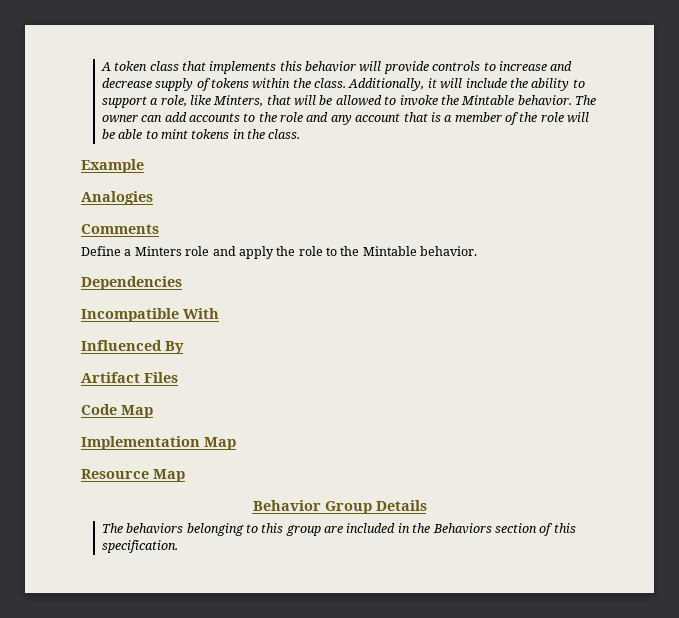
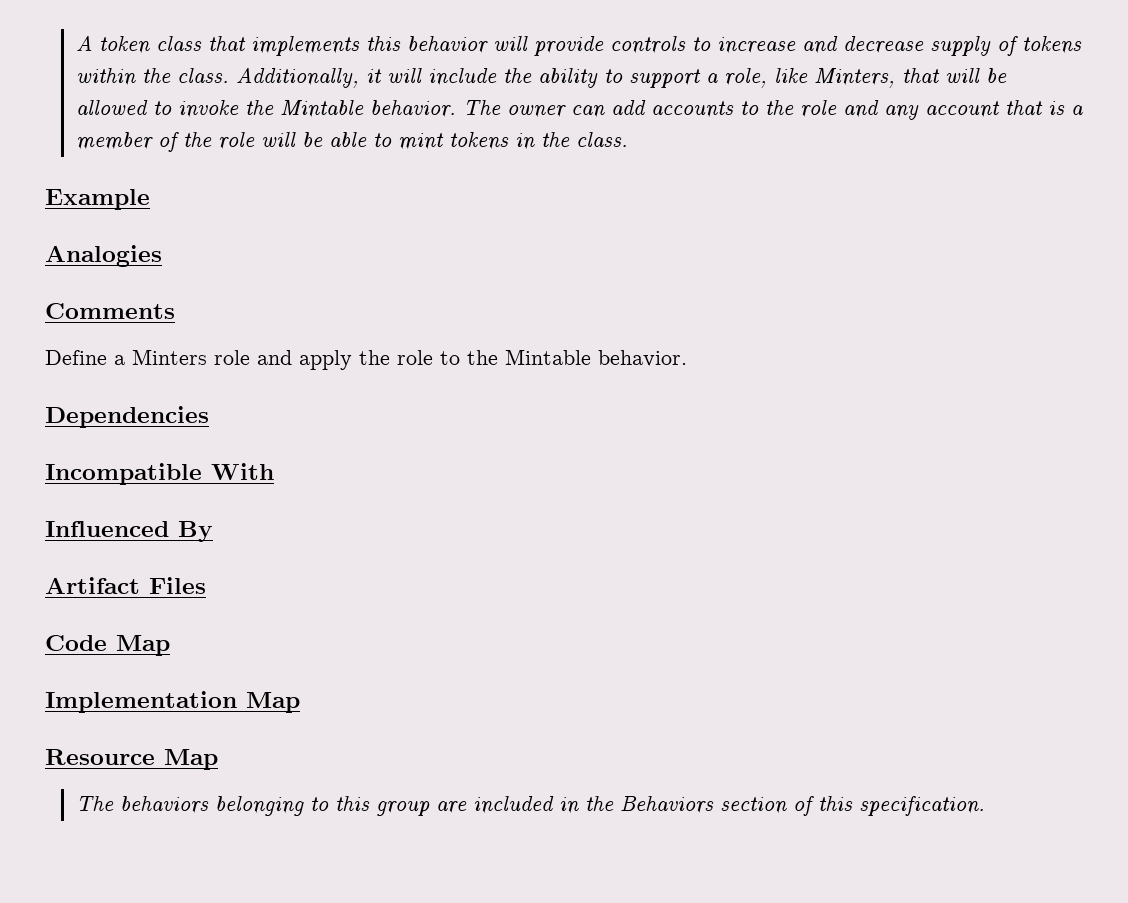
- Behavior Group Details

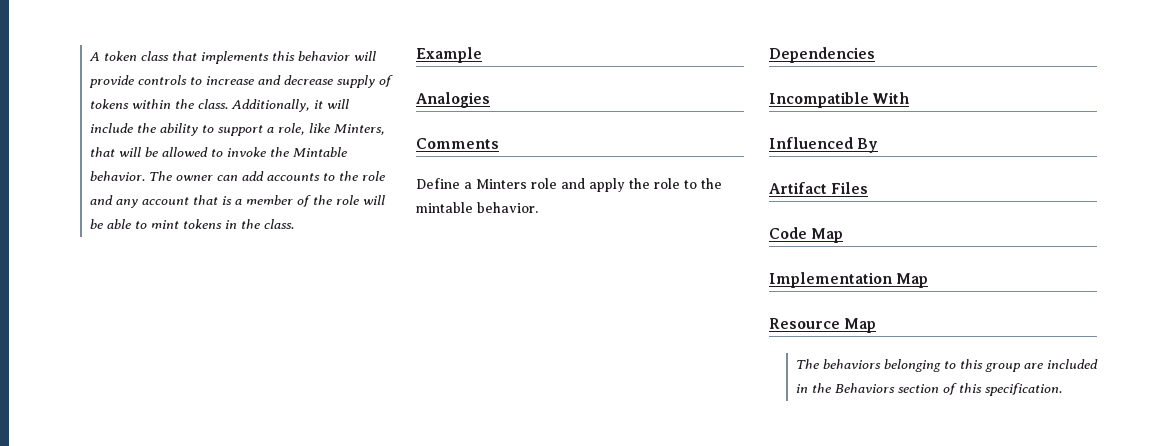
- Define a Minters role and apply the role to the Mintable behavior.
+ Define a Minters role and apply the role to the mintable behavior.

